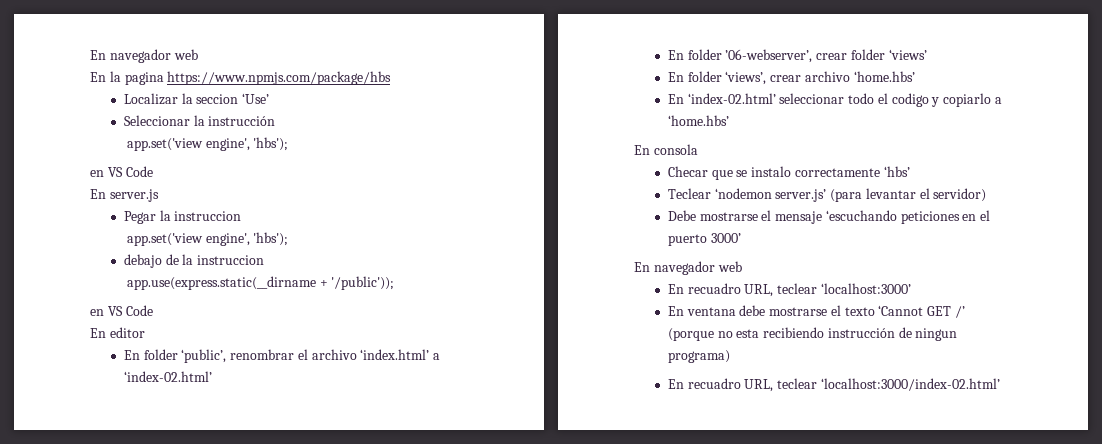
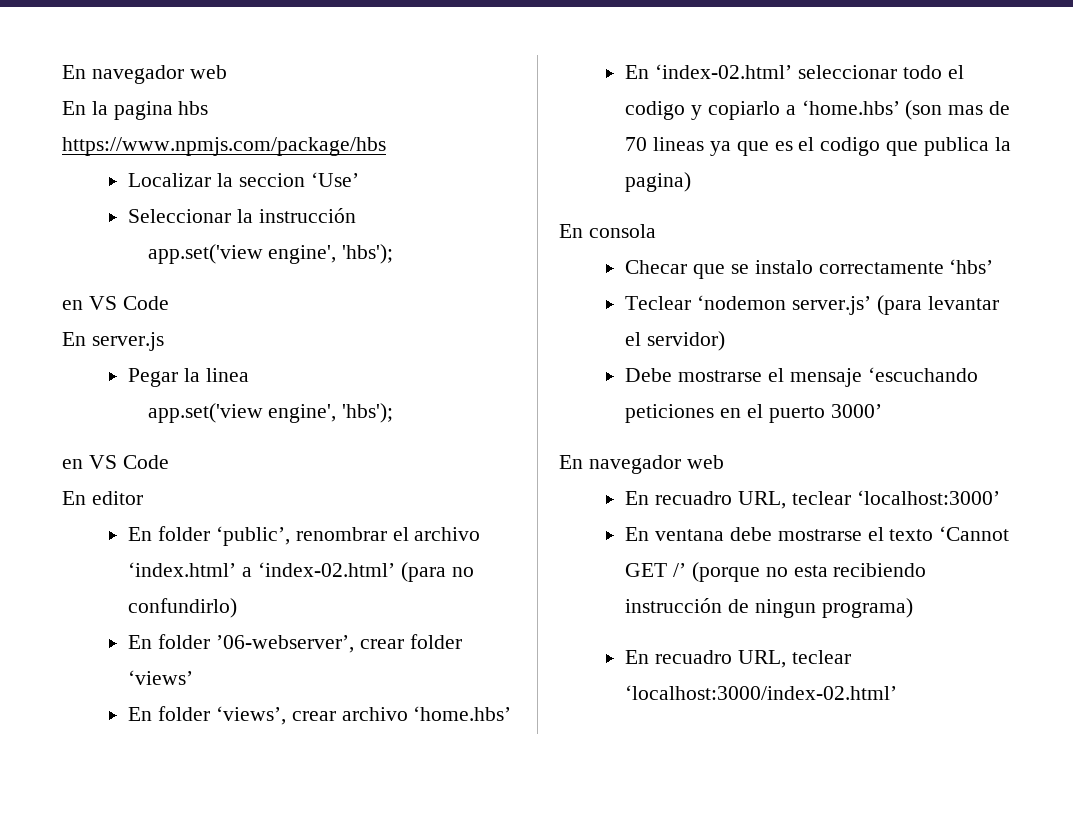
- En la pagina https://www.npmjs.com/package/hbs
+ En la pagina hbs https://www.npmjs.com/package/hbs
- Pegar la instruccion
+ Pegar la linea
  app.set('view engine', 'hbs');
- debajo de la instruccion
- app.use(express.static(__dirname + '/public'));
- En folder ‘public’, renombrar el archivo ‘index.html’ a ‘index-02.html’
+ En folder ‘public’, renombrar el archivo ‘index.html’ a ‘index-02.html’ (para no confundirlo)
- En ‘index-02.html’ seleccionar todo el codigo y copiarlo a ‘home.hbs’
+ En ‘index-02.html’ seleccionar todo el codigo y copiarlo a ‘home.hbs’ (son mas de 70 lineas ya que es el codigo que publica la pagina)

